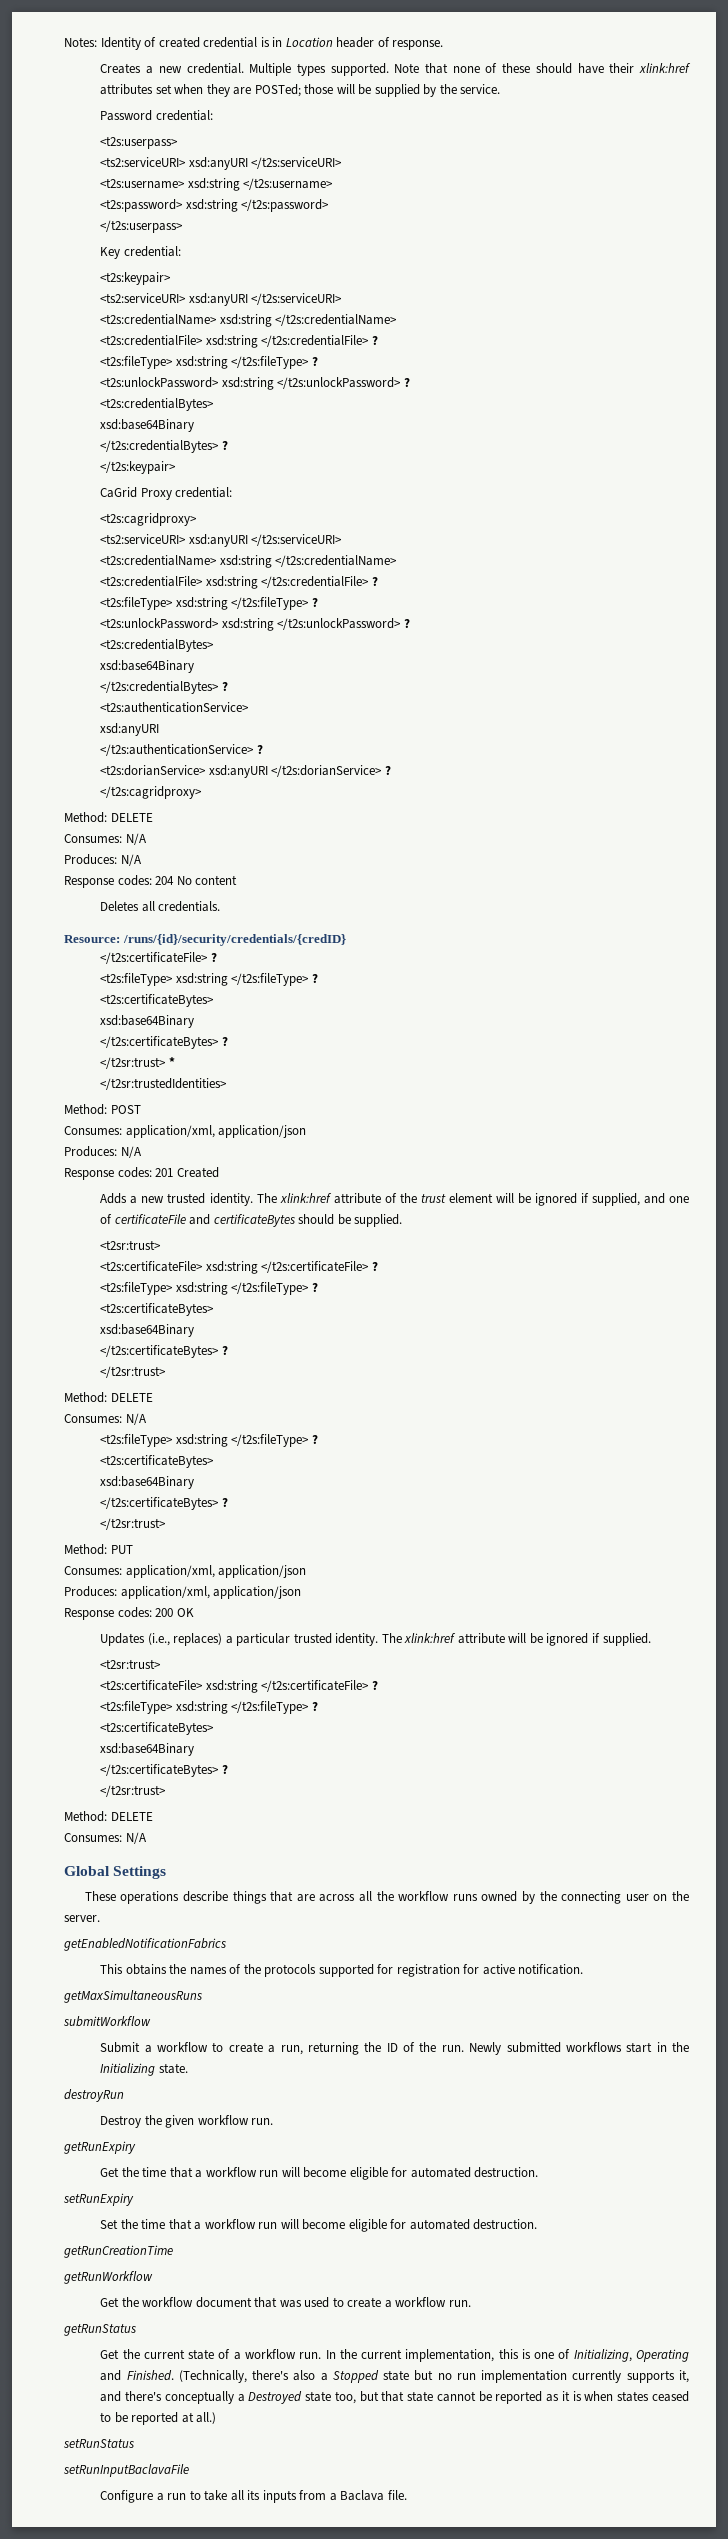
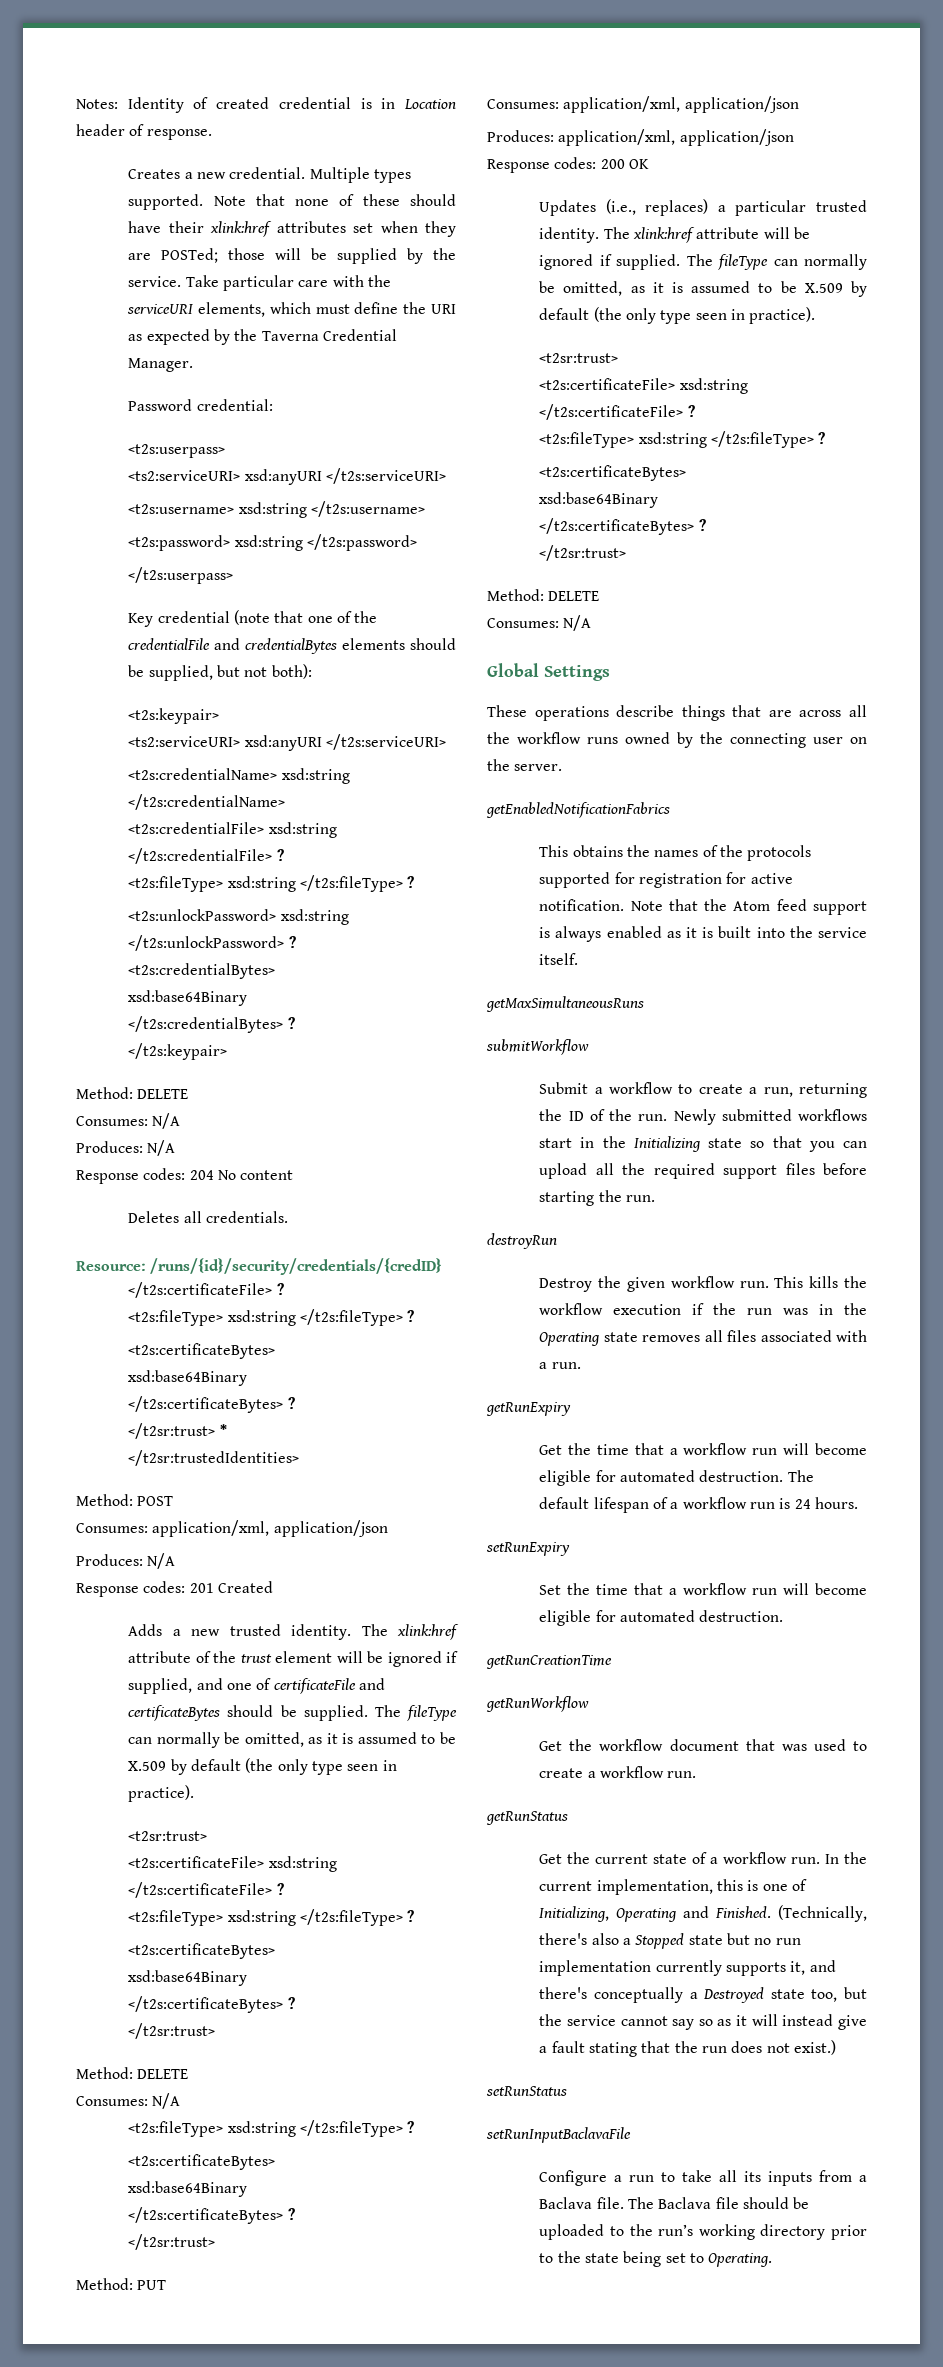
+ Take particular care with the serviceURI elements, which must define the URI as expected by the Taverna Credential Manager.
- Key credential:
+ Key credential (note that one of the credentialFile and credentialBytes elements should be supplied, but not both):
- CaGrid Proxy credential:
- <t2s:cagridproxy>
- <ts2:serviceURI> xsd:anyURI </t2s:serviceURI>
- <t2s:credentialName> xsd:string </t2s:credentialName>
- <t2s:credentialFile> xsd:string </t2s:credentialFile> ?
- <t2s:fileType> xsd:string </t2s:fileType> ?
- <t2s:unlockPassword> xsd:string </t2s:unlockPassword> ?
- <t2s:credentialBytes>
- xsd:base64Binary
- </t2s:credentialBytes> ?
- <t2s:authenticationService>
- xsd:anyURI
- </t2s:authenticationService> ?
- <t2s:dorianService> xsd:anyURI </t2s:dorianService> ?
- </t2s:cagridproxy>
- The xlink:href attribute of the trust element will be ignored if supplied, and one of certificateFile and certificateBytes should be supplied.
+ The xlink:href attribute of the trust element will be ignored if supplied, and one of certificateFile and certificateBytes should be supplied. The fileType can normally be omitted, as it is assumed to be X.509 by default (the only type seen in practice).
- The xlink:href attribute will be ignored if supplied.
+ The xlink:href attribute will be ignored if supplied. The fileType can normally be omitted, as it is assumed to be X.509 by default (the only type seen in practice).
+ Note that the Atom feed support is always enabled as it is built into the service itself.
- Newly submitted workflows start in the Initializing state.
+ Newly submitted workflows start in the Initializing state so that you can upload all the required support files before starting the run.
+ This kills the workflow execution if the run was in the Operating state removes all files associated with a run.
+ The default lifespan of a workflow run is 24 hours.
- (Technically, there's also a Stopped state but no run implementation currently supports it, and there's conceptually a Destroyed state too, but that state cannot be reported as it is when states ceased to be reported at all.)
+ (Technically, there's also a Stopped state but no run implementation currently supports it, and there's conceptually a Destroyed state too, but the service cannot say so as it will instead give a fault stating that the run does not exist.)
+ The Baclava file should be uploaded to the run’s working directory prior to the state being set to Operating.

